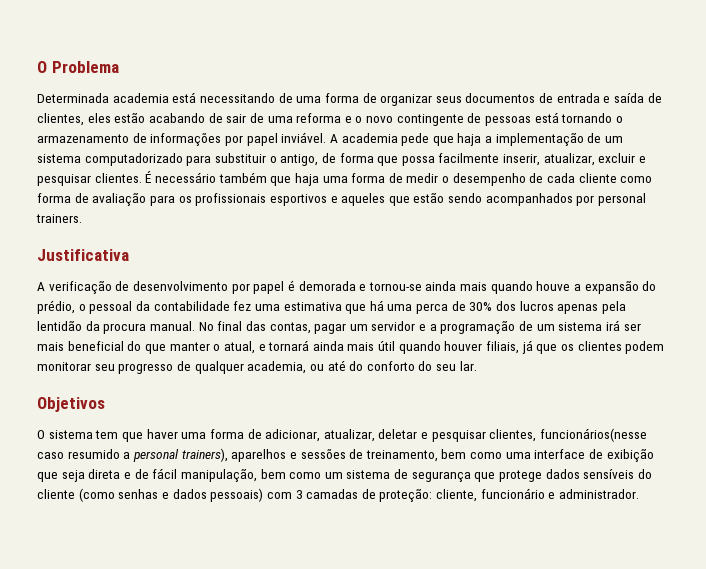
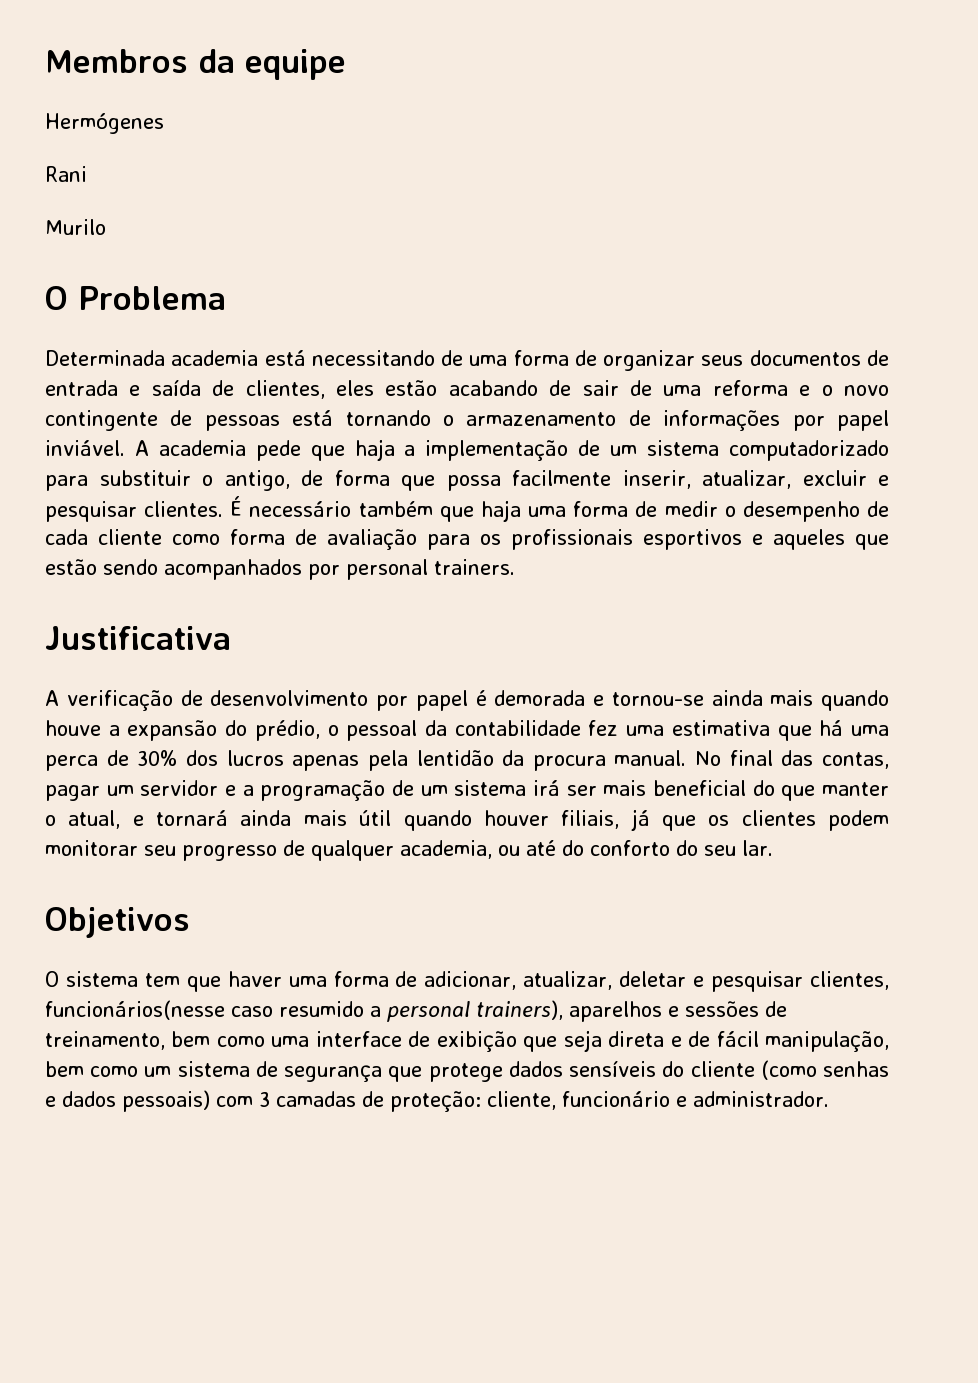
+ Membros da equipe
+ Hermógenes
+ Rani
+ Murilo

